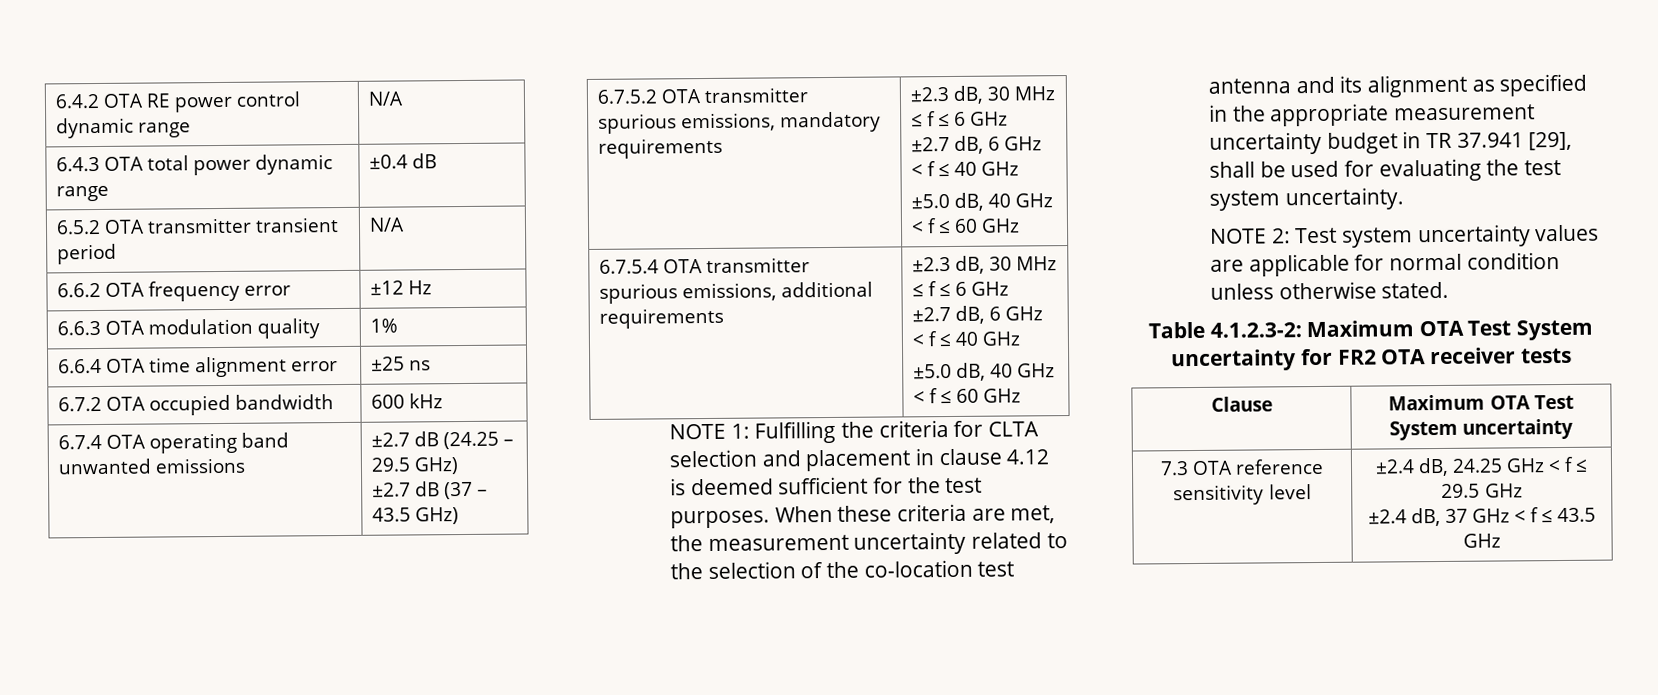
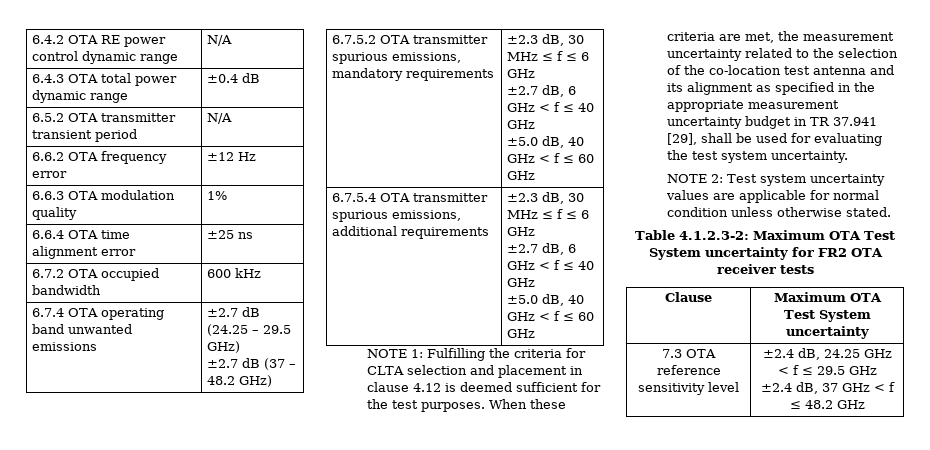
  6.7.4 OTA operating band unwanted emissions | ±2.7 dB (24.25 – 29.5 GHz)
- ±2.7 dB (37 – 43.5 GHz)
+ ±2.7 dB (37 – 48.2 GHz)
  7.3 OTA reference sensitivity level | ±2.4 dB, 24.25 GHz < f ≤ 29.5 GHz
- ±2.4 dB, 37 GHz < f ≤ 43.5 GHz
+ ±2.4 dB, 37 GHz < f ≤ 48.2 GHz

